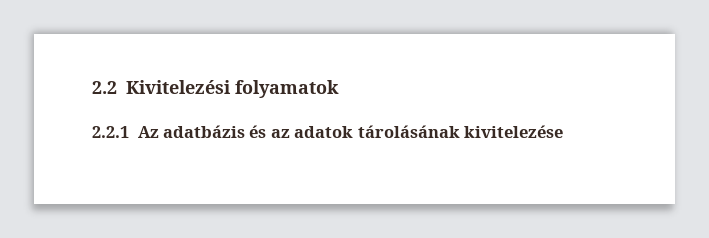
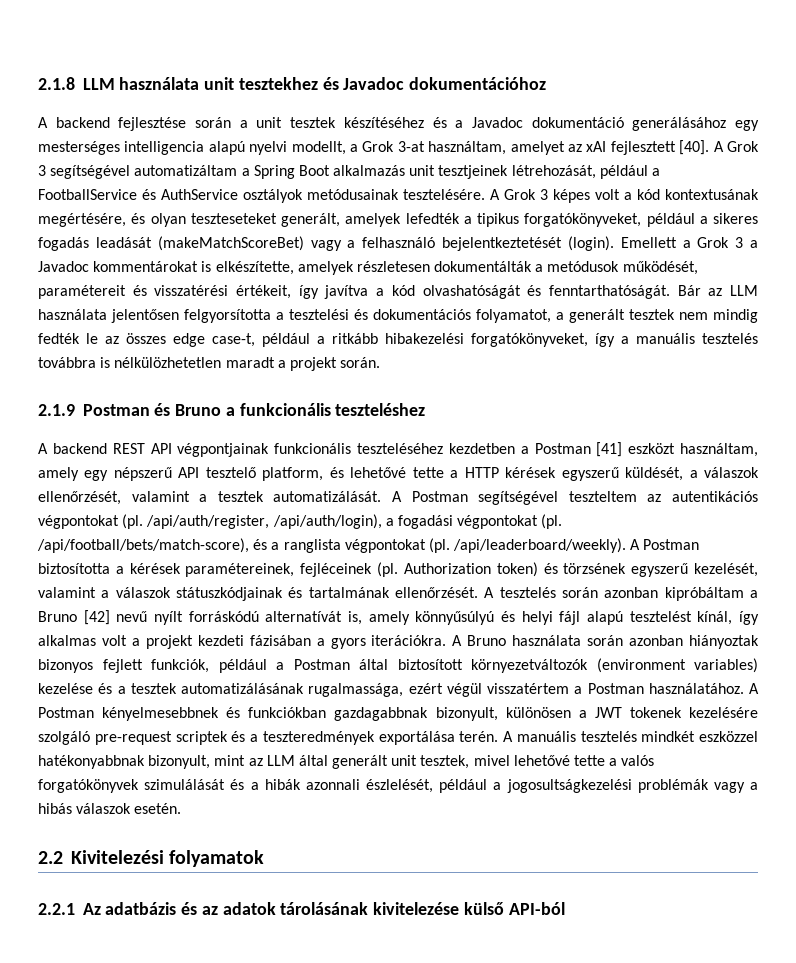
+ 2.1.8 LLM használata unit tesztekhez és Javadoc dokumentációhoz
+ A backend fejlesztése során a unit tesztek készítéséhez és a Javadoc dokumentáció generálásához egy mesterséges intelligencia alapú nyelvi modellt, a Grok 3-at használtam, amelyet az xAI fejlesztett [40]. A Grok 3 segítségével automatizáltam a Spring Boot alkalmazás unit tesztjeinek létrehozását, például a FootballService és AuthService osztályok metódusainak tesztelésére. A Grok 3 képes volt a kód kontextusának megértésére, és olyan teszteseteket generált, amelyek lefedték a tipikus forgatókönyveket, például a sikeres fogadás leadását (makeMatchScoreBet) vagy a felhasználó bejelentkeztetését (login). Emellett a Grok 3 a Javadoc kommentárokat is elkészítette, amelyek részletesen dokumentálták a metódusok működését, paramétereit és visszatérési értékeit, így javítva a kód olvashatóságát és fenntarthatóságát. Bár az LLM használata jelentősen felgyorsította a tesztelési és dokumentációs folyamatot, a generált tesztek nem mindig fedték le az összes edge case-t, például a ritkább hibakezelési forgatókönyveket, így a manuális tesztelés továbbra is nélkülözhetetlen maradt a projekt során.
+ 2.1.9 Postman és Bruno a funkcionális teszteléshez
+ A backend REST API végpontjainak funkcionális teszteléséhez kezdetben a Postman [41] eszközt használtam, amely egy népszerű API tesztelő platform, és lehetővé tette a HTTP kérések egyszerű küldését, a válaszok ellenőrzését, valamint a tesztek automatizálását. A Postman segítségével teszteltem az autentikációs végpontokat (pl. /api/auth/register, /api/auth/login), a fogadási végpontokat (pl. /api/football/bets/match-score), és a ranglista végpontokat (pl. /api/leaderboard/weekly). A Postman biztosította a kérések paramétereinek, fejléceinek (pl. Authorization token) és törzsének egyszerű kezelését, valamint a válaszok státuszkódjainak és tartalmának ellenőrzését. A tesztelés során azonban kipróbáltam a Bruno [42] nevű nyílt forráskódú alternatívát is, amely könnyűsúlyú és helyi fájl alapú tesztelést kínál, így alkalmas volt a projekt kezdeti fázisában a gyors iterációkra. A Bruno használata során azonban hiányoztak bizonyos fejlett funkciók, például a Postman által biztosított környezetváltozók (environment variables) kezelése és a tesztek automatizálásának rugalmassága, ezért végül visszatértem a Postman használatához. A Postman kényelmesebbnek és funkciókban gazdagabbnak bizonyult, különösen a JWT tokenek kezelésére szolgáló pre-request scriptek és a teszteredmények exportálása terén. A manuális tesztelés mindkét eszközzel hatékonyabbnak bizonyult, mint az LLM által generált unit tesztek, mivel lehetővé tette a valós forgatókönyvek szimulálását és a hibák azonnali észlelését, például a jogosultságkezelési problémák vagy a hibás válaszok esetén.
- 2.2.1 Az adatbázis és az adatok tárolásának kivitelezése
+ 2.2.1 Az adatbázis és az adatok tárolásának kivitelezése külső API-ból

